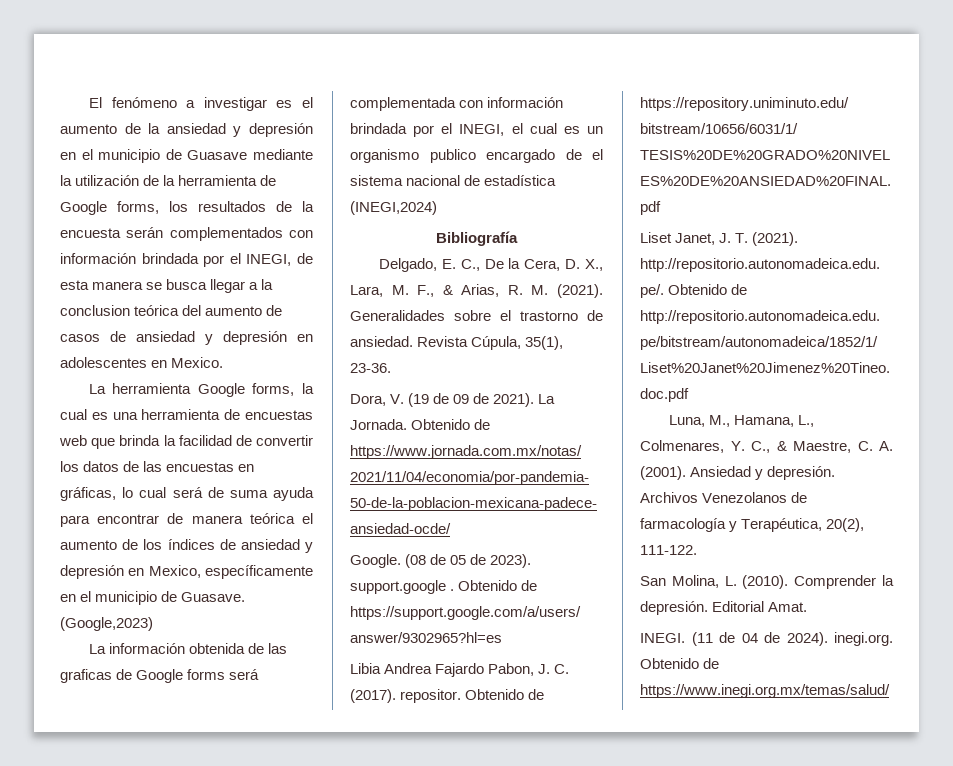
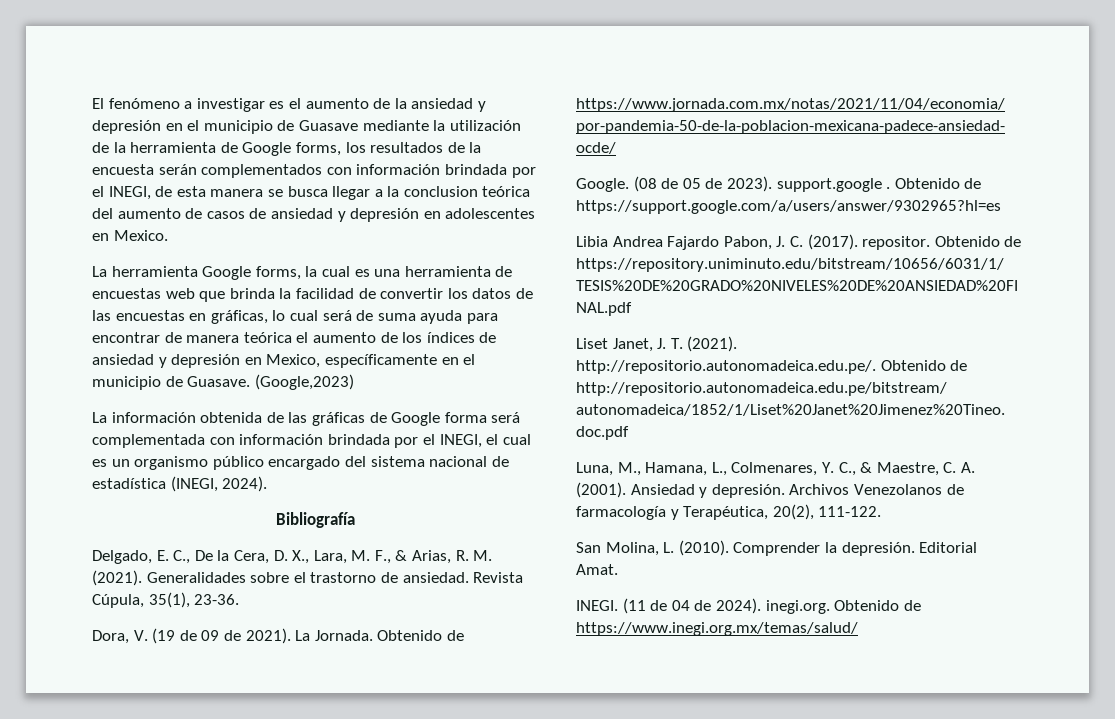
- La información obtenida de las graficas de Google forms será complementada con información brindada por el INEGI, el cual es un organismo publico encargado de el sistema nacional de estadística (INEGI,2024)
+ La información obtenida de las gráficas de Google forma será complementada con información brindada por el INEGI, el cual es un organismo público encargado del sistema nacional de estadística (INEGI, 2024).

